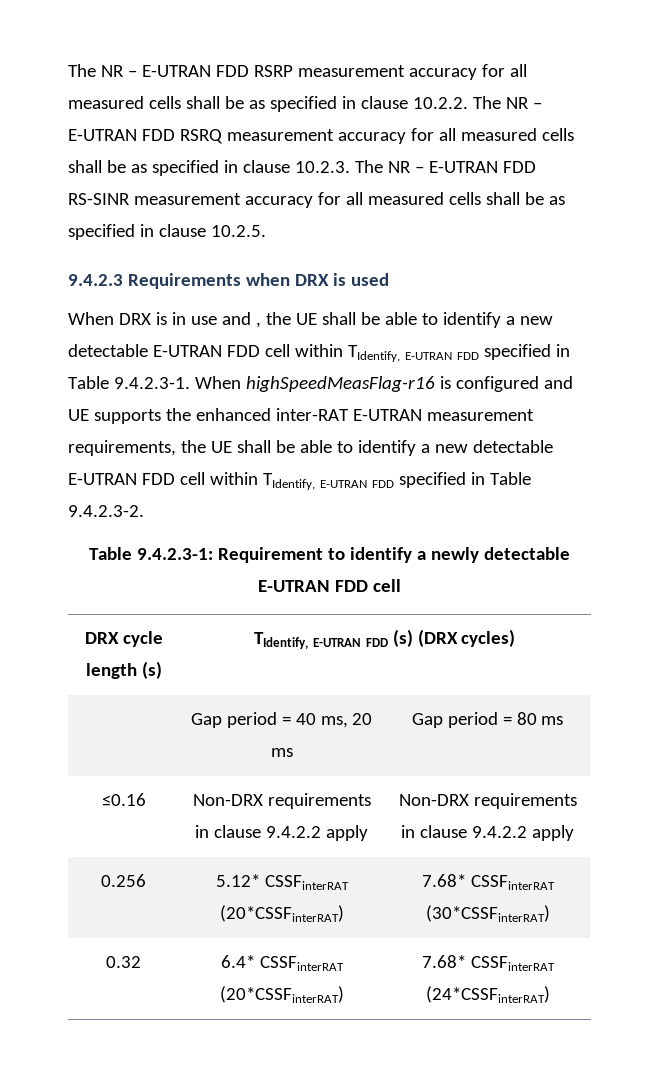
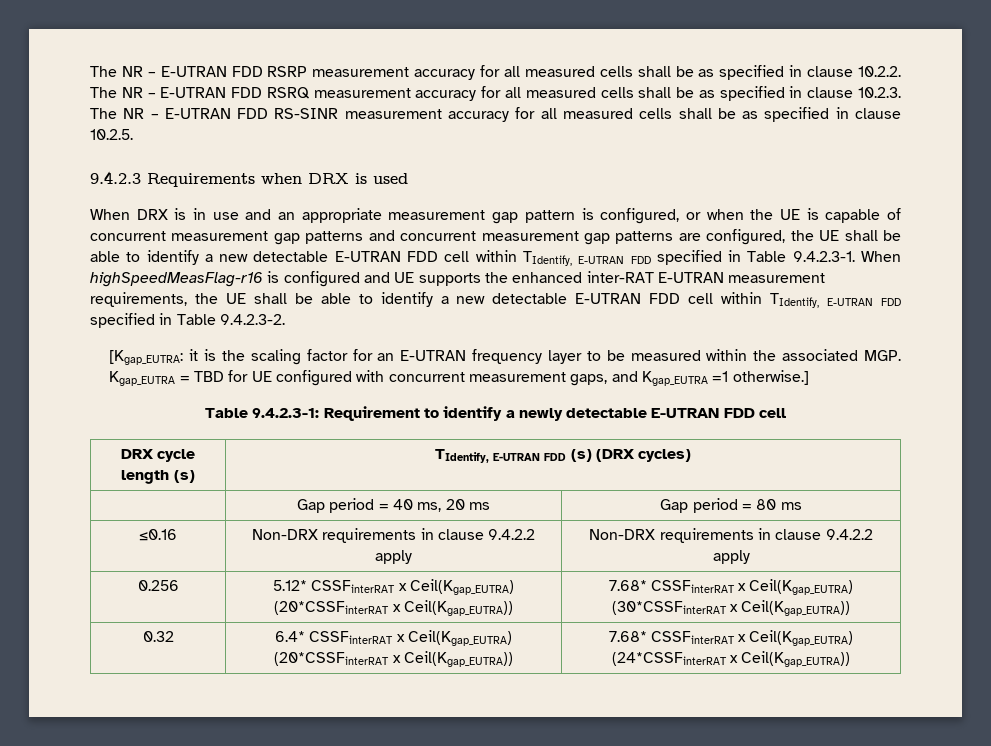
- When DRX is in use and , the UE shall be able to identify a new detectable E-UTRAN FDD cell within TIdentify, E-UTRAN FDD specified in Table 9.4.2.3-1. When highSpeedMeasFlag-r16 is configured and UE supports the enhanced inter-RAT E-UTRAN measurement requirements, the UE shall be able to identify a new detectable E-UTRAN FDD cell within TIdentify, E-UTRAN FDD specified in Table 9.4.2.3-2.
+ When DRX is in use and an appropriate measurement gap pattern is configured, or when the UE is capable of concurrent measurement gap patterns and concurrent measurement gap patterns are configured, the UE shall be able to identify a new detectable E-UTRAN FDD cell within TIdentify, E-UTRAN FDD specified in Table 9.4.2.3-1. When highSpeedMeasFlag-r16 is configured and UE supports the enhanced inter-RAT E-UTRAN measurement requirements, the UE shall be able to identify a new detectable E-UTRAN FDD cell within TIdentify, E-UTRAN FDD specified in Table 9.4.2.3-2.
+ [Kgap_EUTRA: it is the scaling factor for an E-UTRAN frequency layer to be measured within the associated MGP. Kgap_EUTRA = TBD for UE configured with concurrent measurement gaps, and Kgap_EUTRA =1 otherwise.]
- 0.256 | 5.12* CSSFinterRAT (20*CSSFinterRAT) | 7.68* CSSFinterRAT (30*CSSFinterRAT)
- 0.32 | 6.4* CSSFinterRAT (20*CSSFinterRAT) | 7.68* CSSFinterRAT (24*CSSFinterRAT)
+ 0.256 | 5.12* CSSFinterRAT x Ceil(Kgap_EUTRA) (20*CSSFinterRAT x Ceil(Kgap_EUTRA)) | 7.68* CSSFinterRAT x Ceil(Kgap_EUTRA) (30*CSSFinterRAT x Ceil(Kgap_EUTRA))
+ 0.32 | 6.4* CSSFinterRAT x Ceil(Kgap_EUTRA) (20*CSSFinterRAT x Ceil(Kgap_EUTRA)) | 7.68* CSSFinterRAT x Ceil(Kgap_EUTRA) (24*CSSFinterRAT x Ceil(Kgap_EUTRA))

